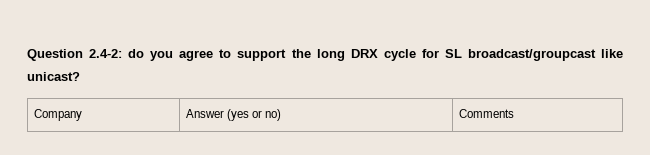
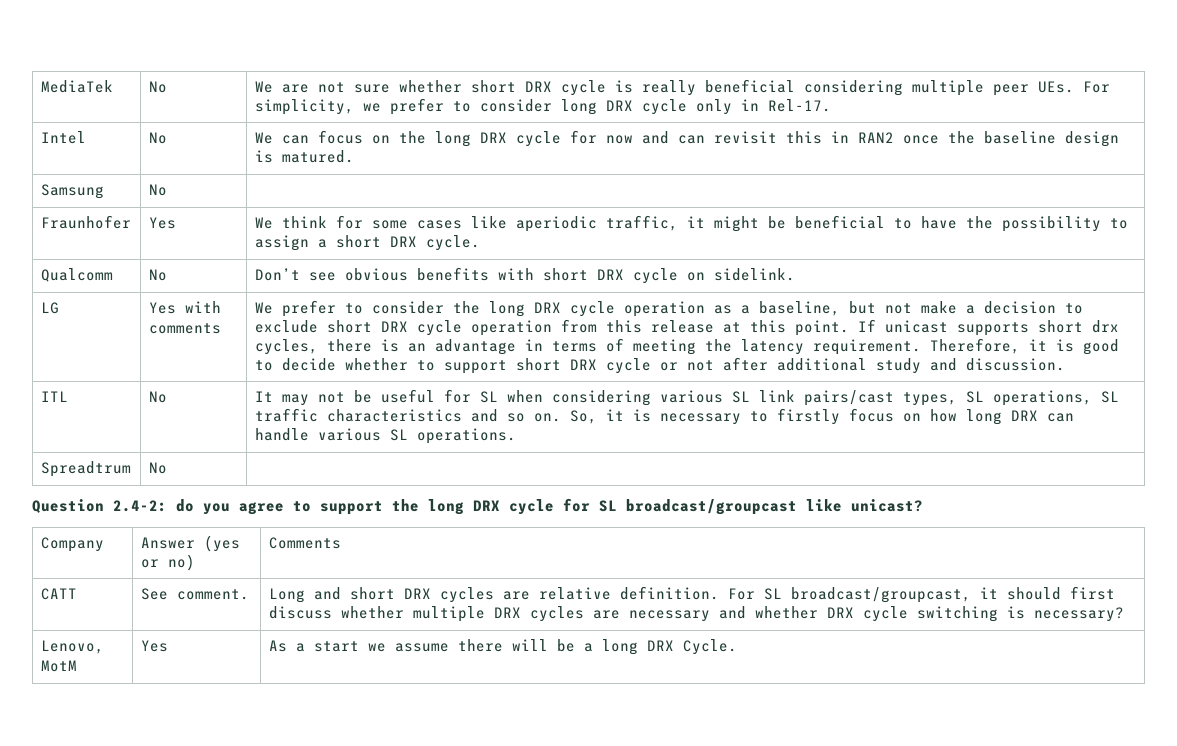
+ MediaTek | No | We are not sure whether short DRX cycle is really beneficial considering multiple peer UEs. For simplicity, we prefer to consider long DRX cycle only in Rel-17.
+ Intel | No | We can focus on the long DRX cycle for now and can revisit this in RAN2 once the baseline design is matured.
+ Samsung | No |
+ Fraunhofer | Yes | We think for some cases like aperiodic traffic, it might be beneficial to have the possibility to assign a short DRX cycle.
+ Qualcomm | No | Don’t see obvious benefits with short DRX cycle on sidelink.
+ LG | Yes with comments | We prefer to consider the long DRX cycle operation as a baseline, but not make a decision to exclude short DRX cycle operation from this release at this point. If unicast supports short drx cycles, there is an advantage in terms of meeting the latency requirement. Therefore, it is good to decide whether to support short DRX cycle or not after additional study and discussion.
+ ITL | No | It may not be useful for SL when considering various SL link pairs/cast types, SL operations, SL traffic characteristics and so on. So, it is necessary to firstly focus on how long DRX can handle various SL operations.
+ Spreadtrum | No |
+ CATT | See comment. | Long and short DRX cycles are relative definition. For SL broadcast/groupcast, it should first discuss whether multiple DRX cycles are necessary and whether DRX cycle switching is necessary?
+ Lenovo, MotM | Yes | As a start we assume there will be a long DRX Cycle.

